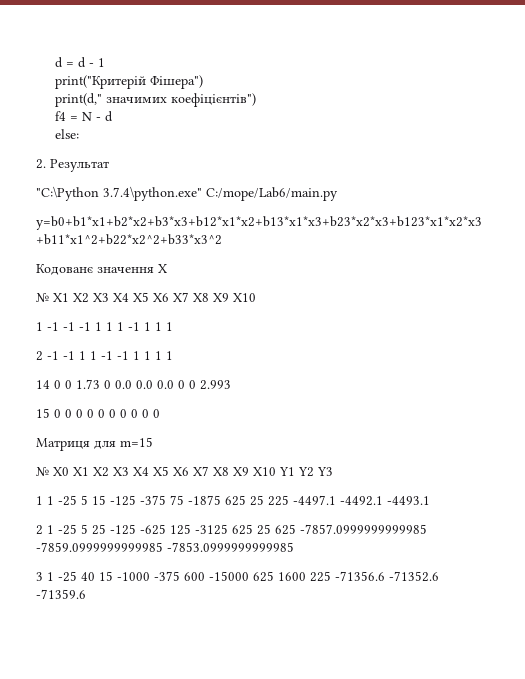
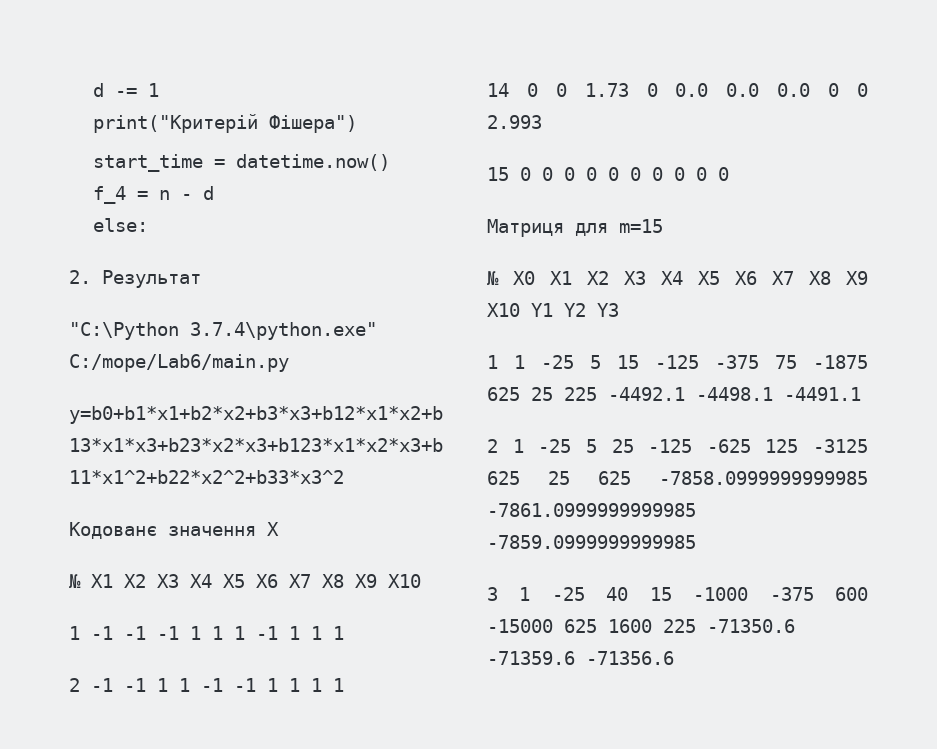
- d = d - 1
+ d -= 1
- print(d," значимих коефіцієнтів")
- f4 = N - d
+ start_time = datetime.now()
+ f_4 = n - d
- 1 1 -25 5 15 -125 -375 75 -1875 625 25 225 -4497.1 -4492.1 -4493.1
+ 1 1 -25 5 15 -125 -375 75 -1875 625 25 225 -4492.1 -4498.1 -4491.1
- 2 1 -25 5 25 -125 -625 125 -3125 625 25 625 -7857.0999999999985 -7859.0999999999985 -7853.0999999999985
+ 2 1 -25 5 25 -125 -625 125 -3125 625 25 625 -7858.0999999999985 -7861.0999999999985 -7859.0999999999985
- 3 1 -25 40 15 -1000 -375 600 -15000 625 1600 225 -71356.6 -71352.6 -71359.6
+ 3 1 -25 40 15 -1000 -375 600 -15000 625 1600 225 -71350.6 -71359.6 -71356.6

